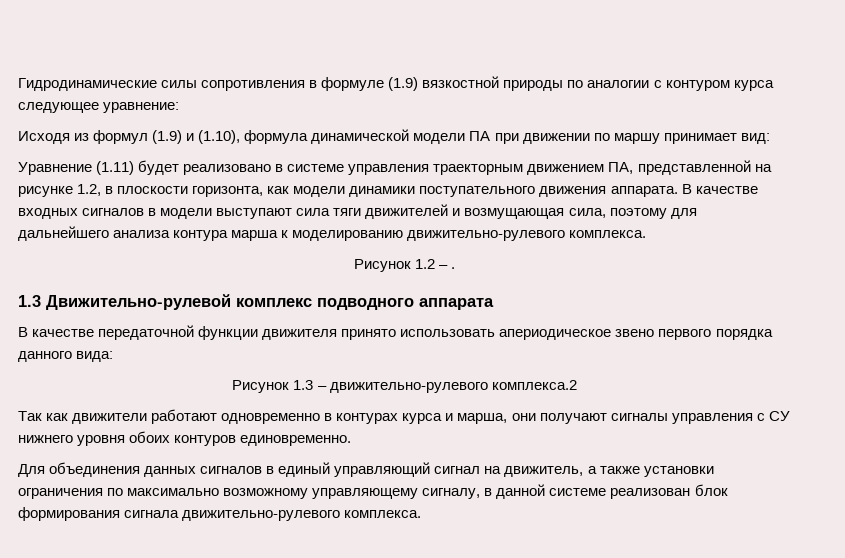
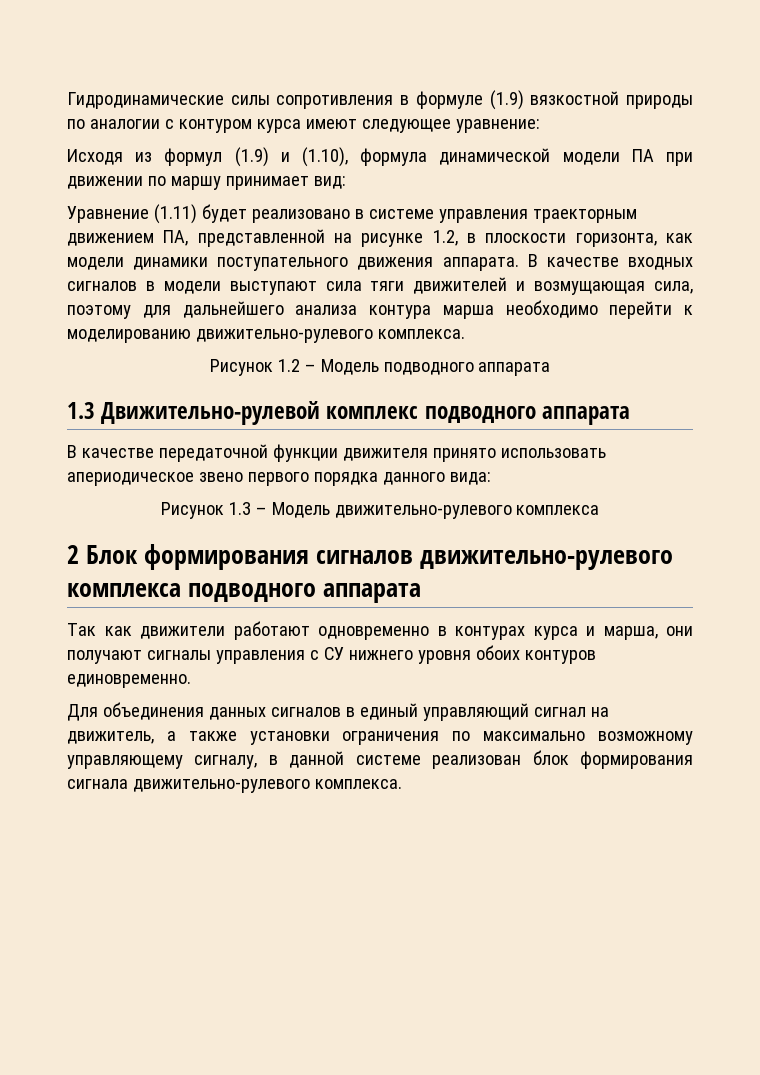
- Гидродинамические силы сопротивления в формуле (1.9) вязкостной природы по аналогии с контуром курса следующее уравнение:
+ Гидродинамические силы сопротивления в формуле (1.9) вязкостной природы по аналогии с контуром курса имеют следующее уравнение:
- В качестве входных сигналов в модели выступают сила тяги движителей и возмущающая сила, поэтому для дальнейшего анализа контура марша к моделированию движительно-рулевого комплекса.
+ В качестве входных сигналов в модели выступают сила тяги движителей и возмущающая сила, поэтому для дальнейшего анализа контура марша необходимо перейти к моделированию движительно-рулевого комплекса.
- Рисунок 1.2 – .
+ Рисунок 1.2 – Модель подводного аппарата
- Рисунок 1.3 – движительно-рулевого комплекса.2
+ Рисунок 1.3 – Модель движительно-рулевого комплекса
+ 2 Блок формирования сигналов движительно-рулевого комплекса подводного аппарата

